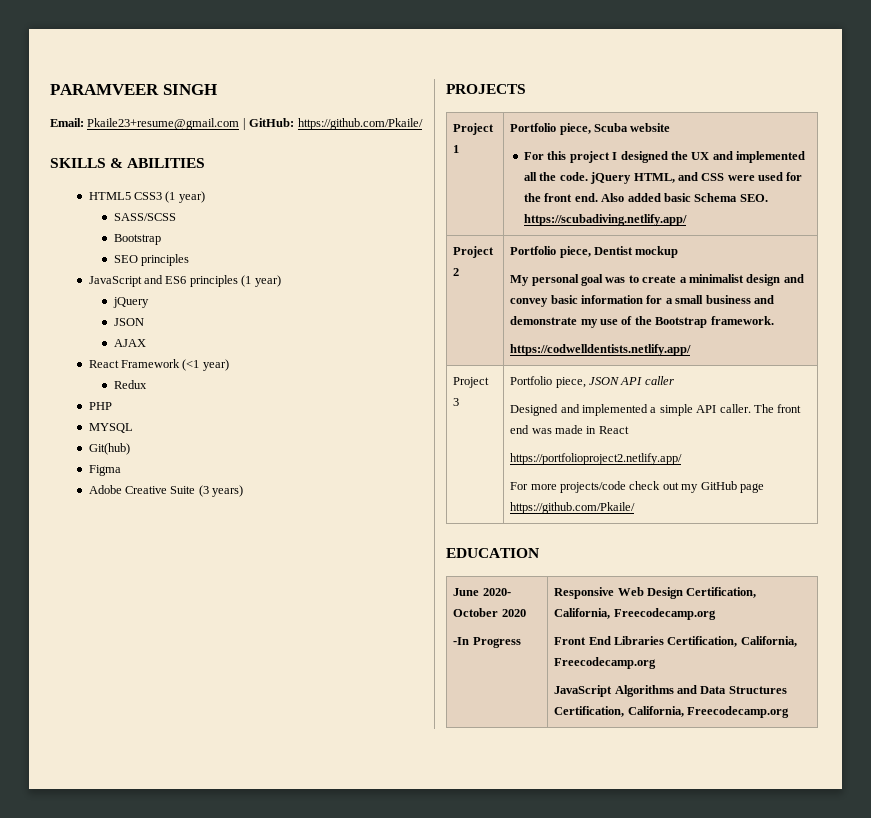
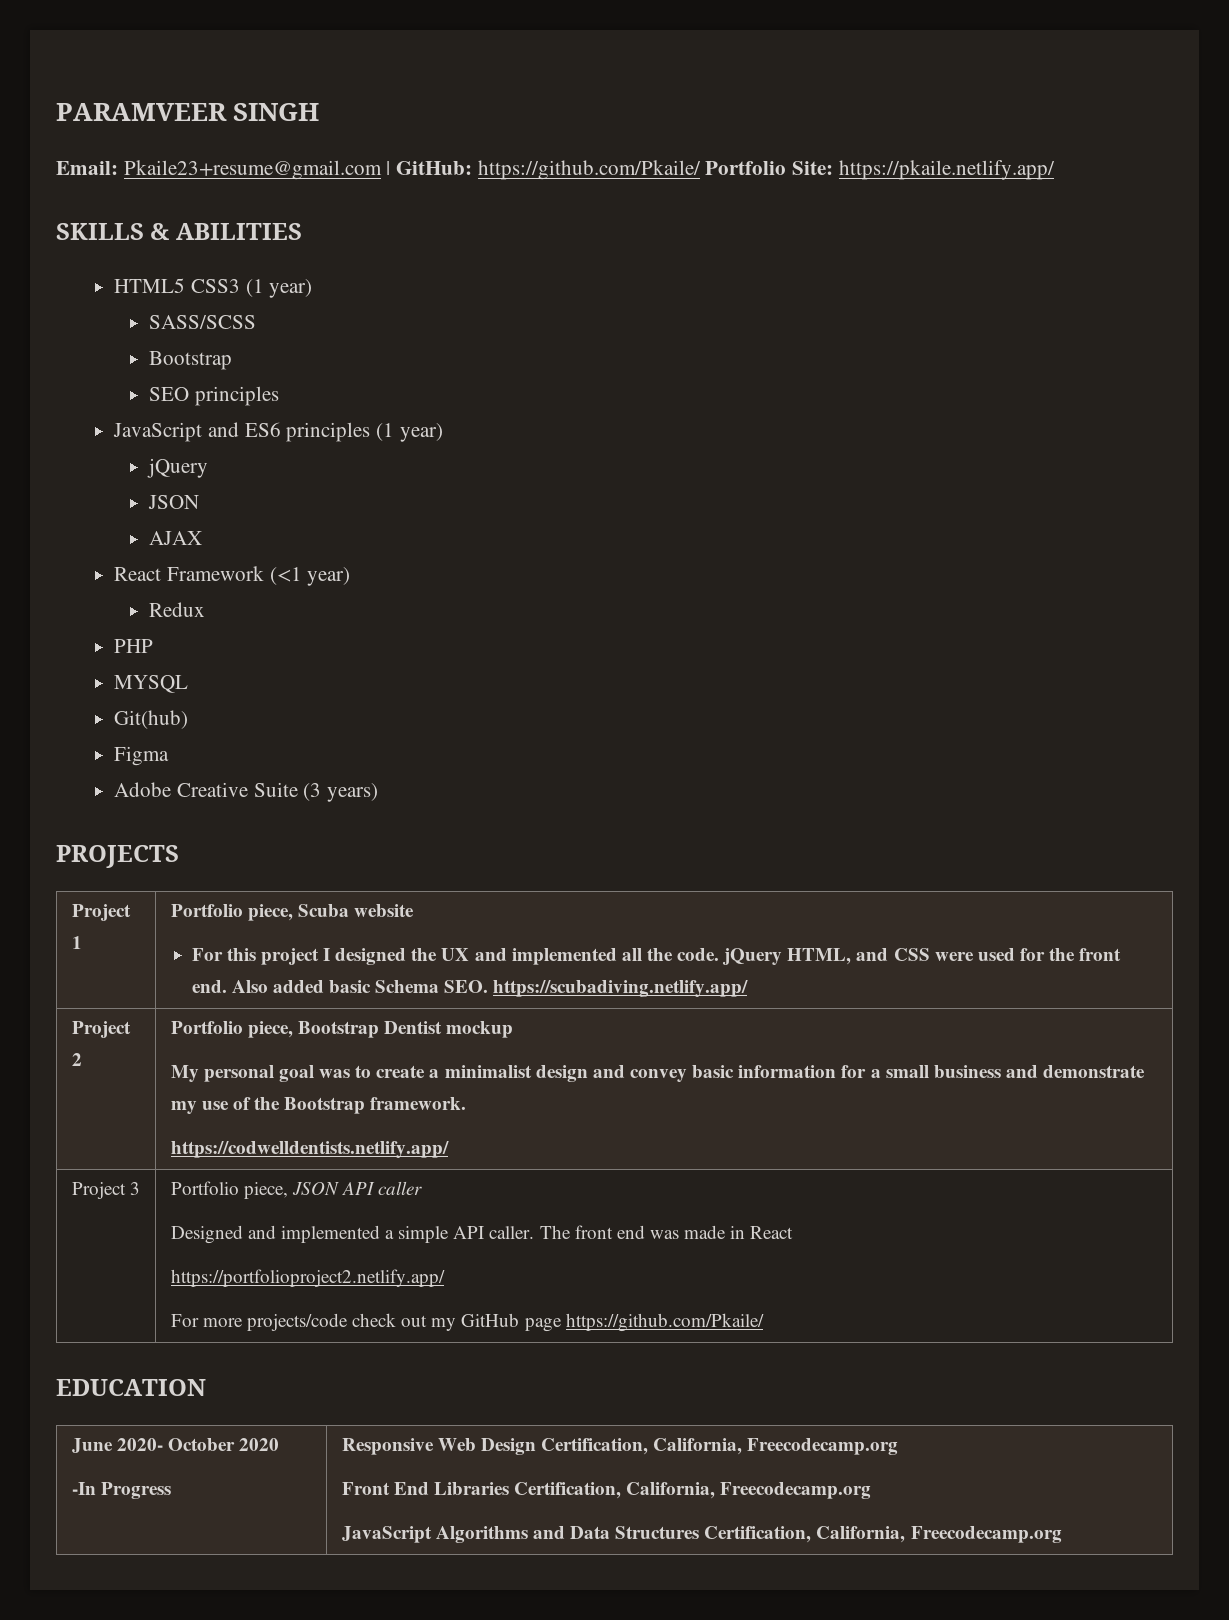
- Email: Pkaile23+resume@gmail.com | GitHub: https://github.com/Pkaile/
+ Email: Pkaile23+resume@gmail.com | GitHub: https://github.com/Pkaile/ Portfolio Site: https://pkaile.netlify.app/
- Project 2 | Portfolio piece, Dentist mockup
+ Project 2 | Portfolio piece, Bootstrap Dentist mockup

